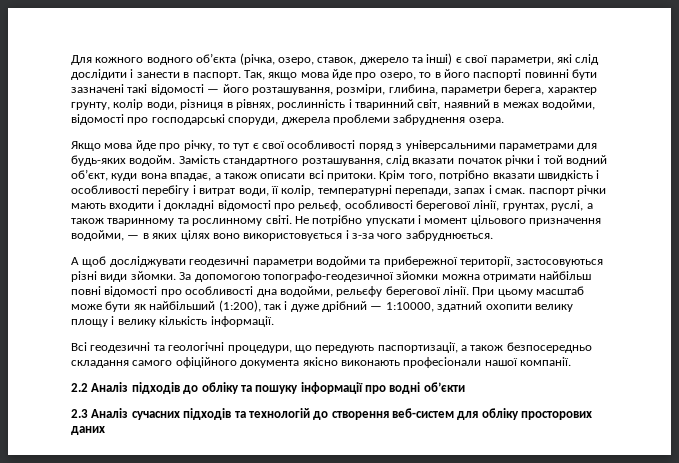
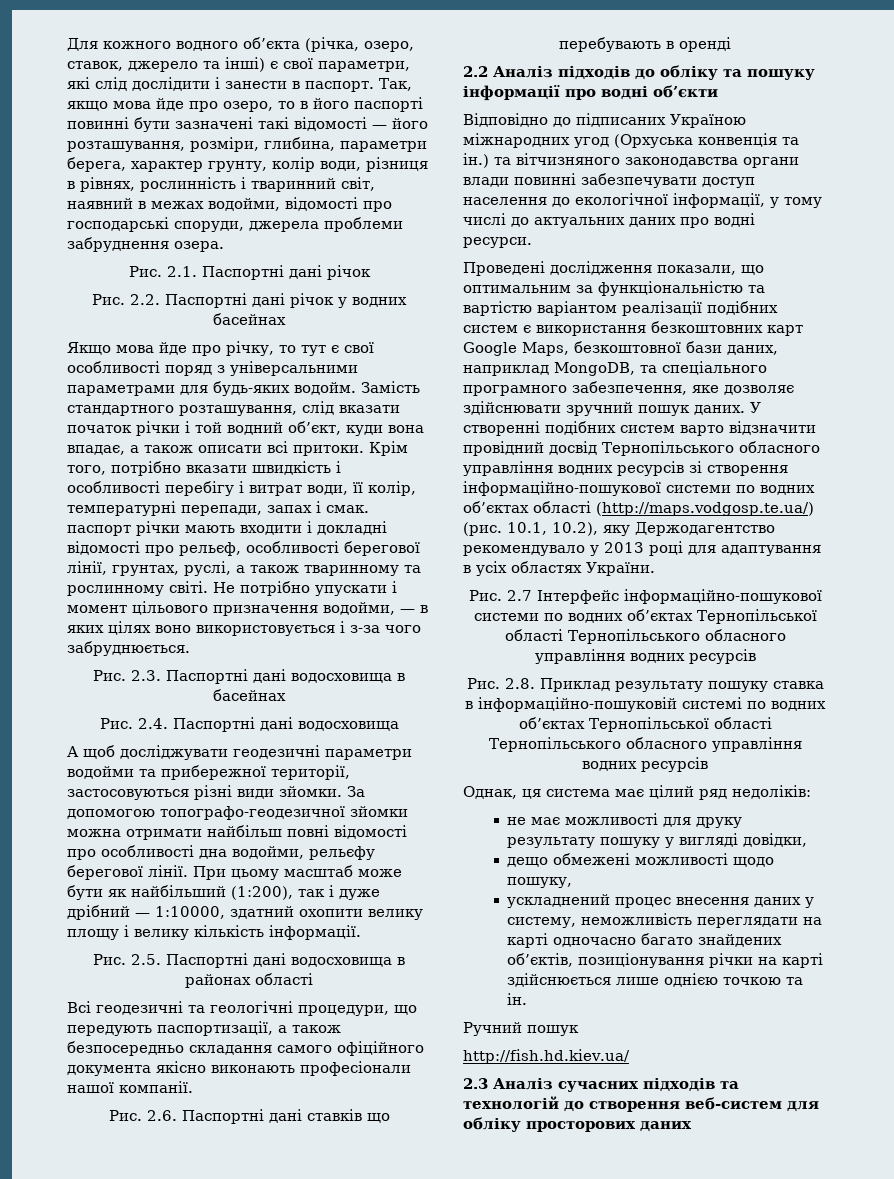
+ Рис. 2.1. Паспортні дані річок
+ Рис. 2.2. Паспортні дані річок у водних басейнах
+ Рис. 2.3. Паспортні дані водосховища в басейнах
+ Рис. 2.4. Паспортні дані водосховища
+ Рис. 2.5. Паспортні дані водосховища в районах області
+ Рис. 2.6. Паспортні дані ставків що перебувають в оренді
+ Відповідно до підписаних Україною міжнародних угод (Орхуська конвенція та ін.) та вітчизняного законодавства органи влади повинні забезпечувати доступ населення до екологічної інформації, у тому числі до актуальних даних про водні ресурси.
+ Проведені дослідження показали, що оптимальним за функціональністю та вартістю варіантом реалізації подібних систем є використання безкоштовних карт Google Maps, безкоштовної бази даних, наприклад MongoDB, та спеціального програмного забезпечення, яке дозволяє здійснювати зручний пошук даних. У створенні подібних систем варто відзначити провідний досвід Тернопільського обласного управління водних ресурсів зі створення інформаційно-пошукової системи по водних об’єктах області (http://maps.vodgosp.te.ua/) (рис. 10.1, 10.2), яку Держодагентство рекомендувало у 2013 році для адаптування в усіх областях України.
+ Рис. 2.7 Інтерфейс інформаційно-пошукової системи по водних об’єктах Тернопільської області Тернопільського обласного управління водних ресурсів
+ Рис. 2.8. Приклад результату пошуку ставка в інформаційно-пошуковій системі по водних об’єктах Тернопільської області Тернопільського обласного управління водних ресурсів
+ Однак, ця система має цілий ряд недоліків:
+ не має можливості для друку результату пошуку у вигляді довідки,
+ дещо обмежені можливості щодо пошуку,
+ ускладнений процес внесення даних у систему, неможливість переглядати на карті одночасно багато знайдених об’єктів, позиціонування річки на карті здійснюється лише однією точкою та ін.
+ Ручний пошук
+ http://fish.hd.kiev.ua/

